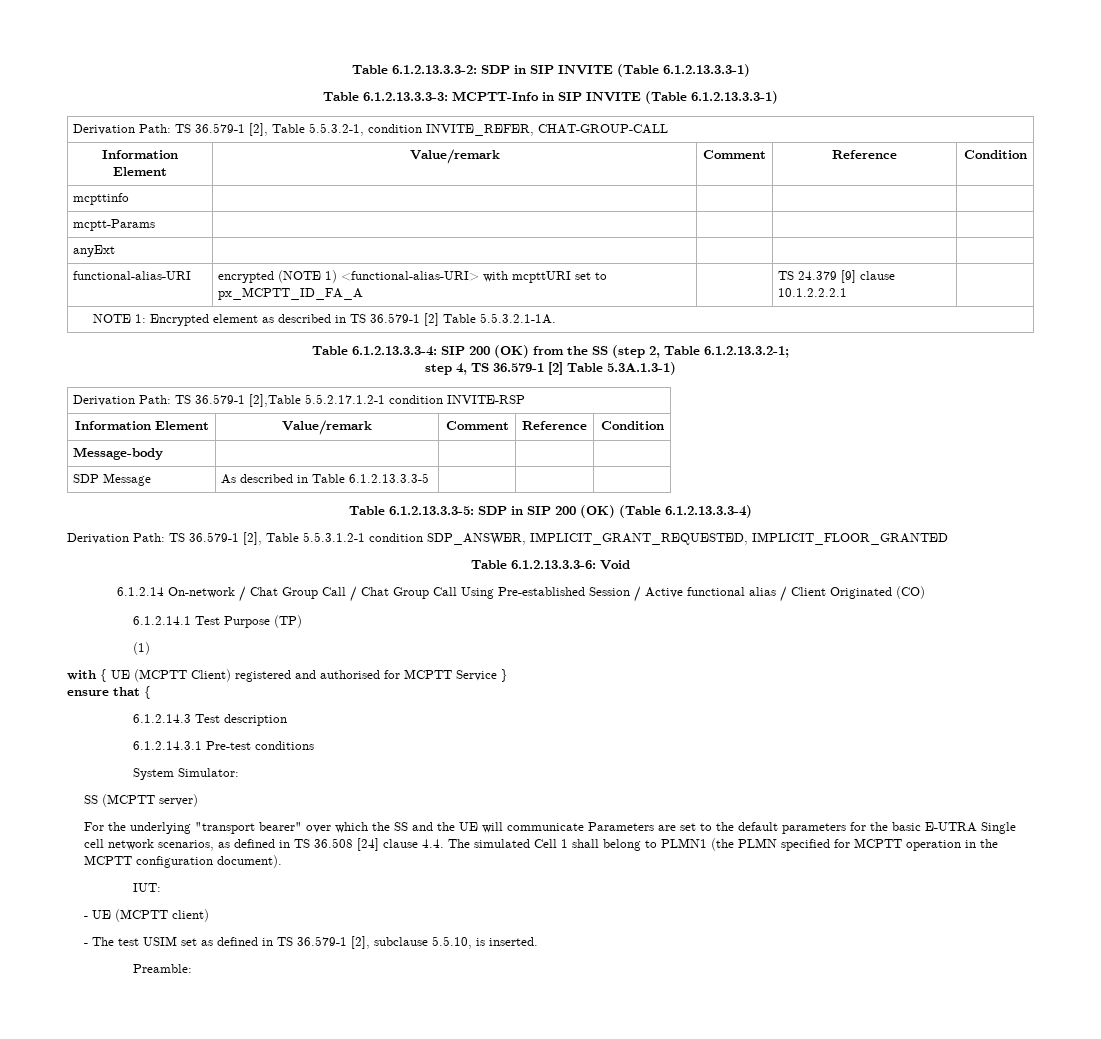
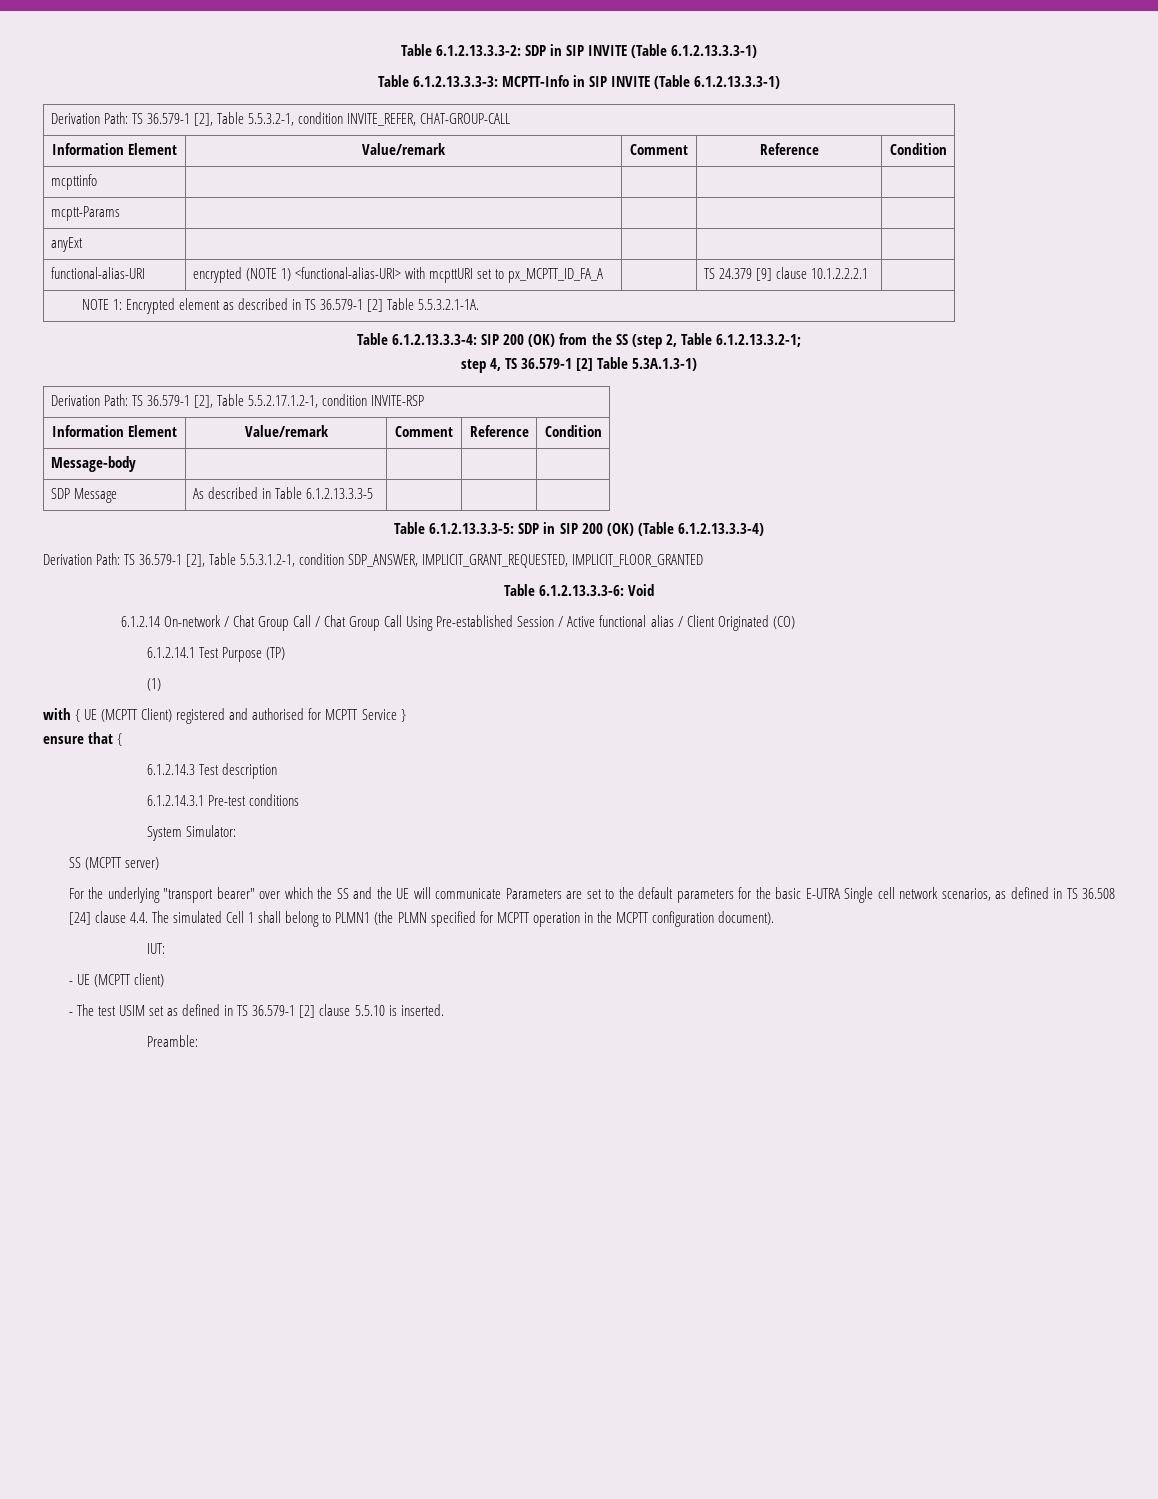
- Derivation Path: TS 36.579-1 [2],Table 5.5.2.17.1.2-1 condition INVITE-RSP
+ Derivation Path: TS 36.579-1 [2], Table 5.5.2.17.1.2-1, condition INVITE-RSP
- Derivation Path: TS 36.579-1 [2], Table 5.5.3.1.2-1 condition SDP_ANSWER, IMPLICIT_GRANT_REQUESTED, IMPLICIT_FLOOR_GRANTED
+ Derivation Path: TS 36.579-1 [2], Table 5.5.3.1.2-1, condition SDP_ANSWER, IMPLICIT_GRANT_REQUESTED, IMPLICIT_FLOOR_GRANTED
- - The test USIM set as defined in TS 36.579-1 [2], subclause 5.5.10, is inserted.
+ - The test USIM set as defined in TS 36.579-1 [2] clause 5.5.10 is inserted.

